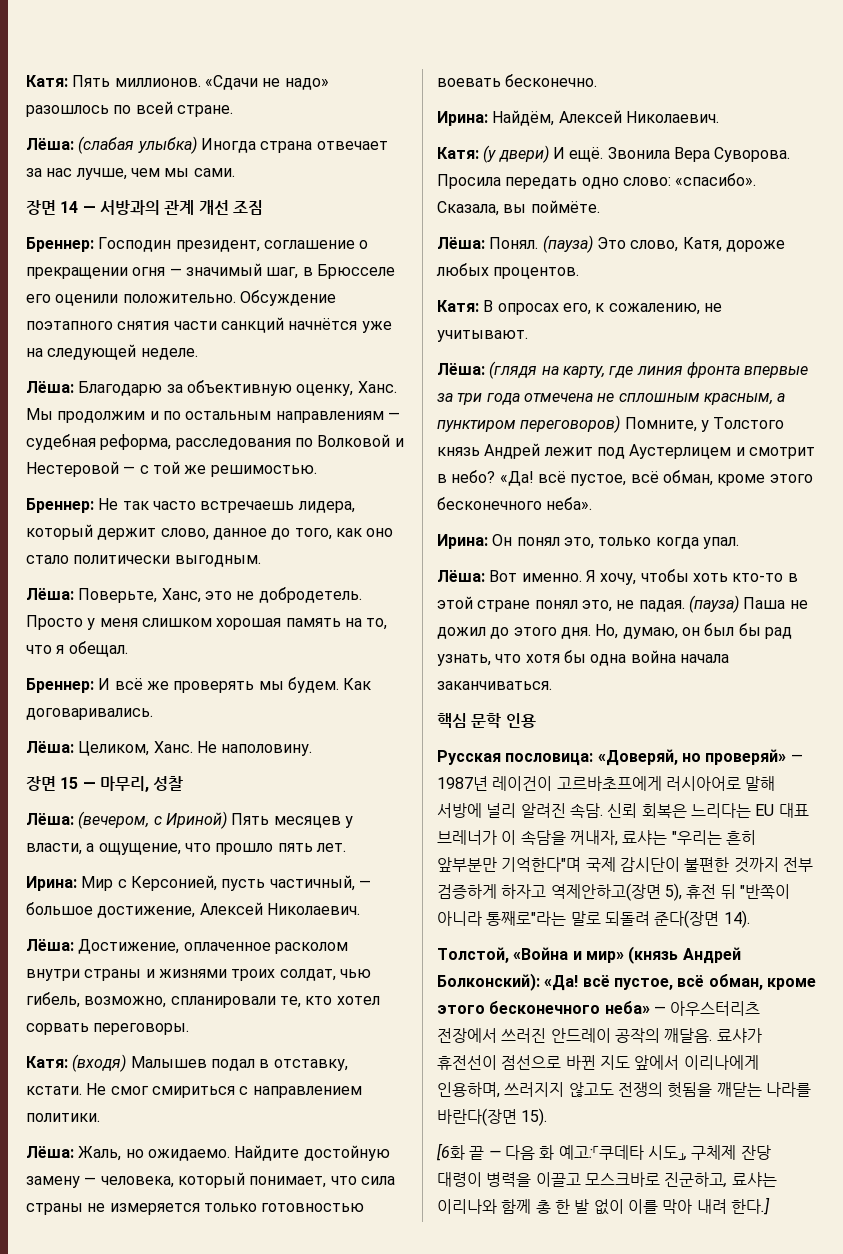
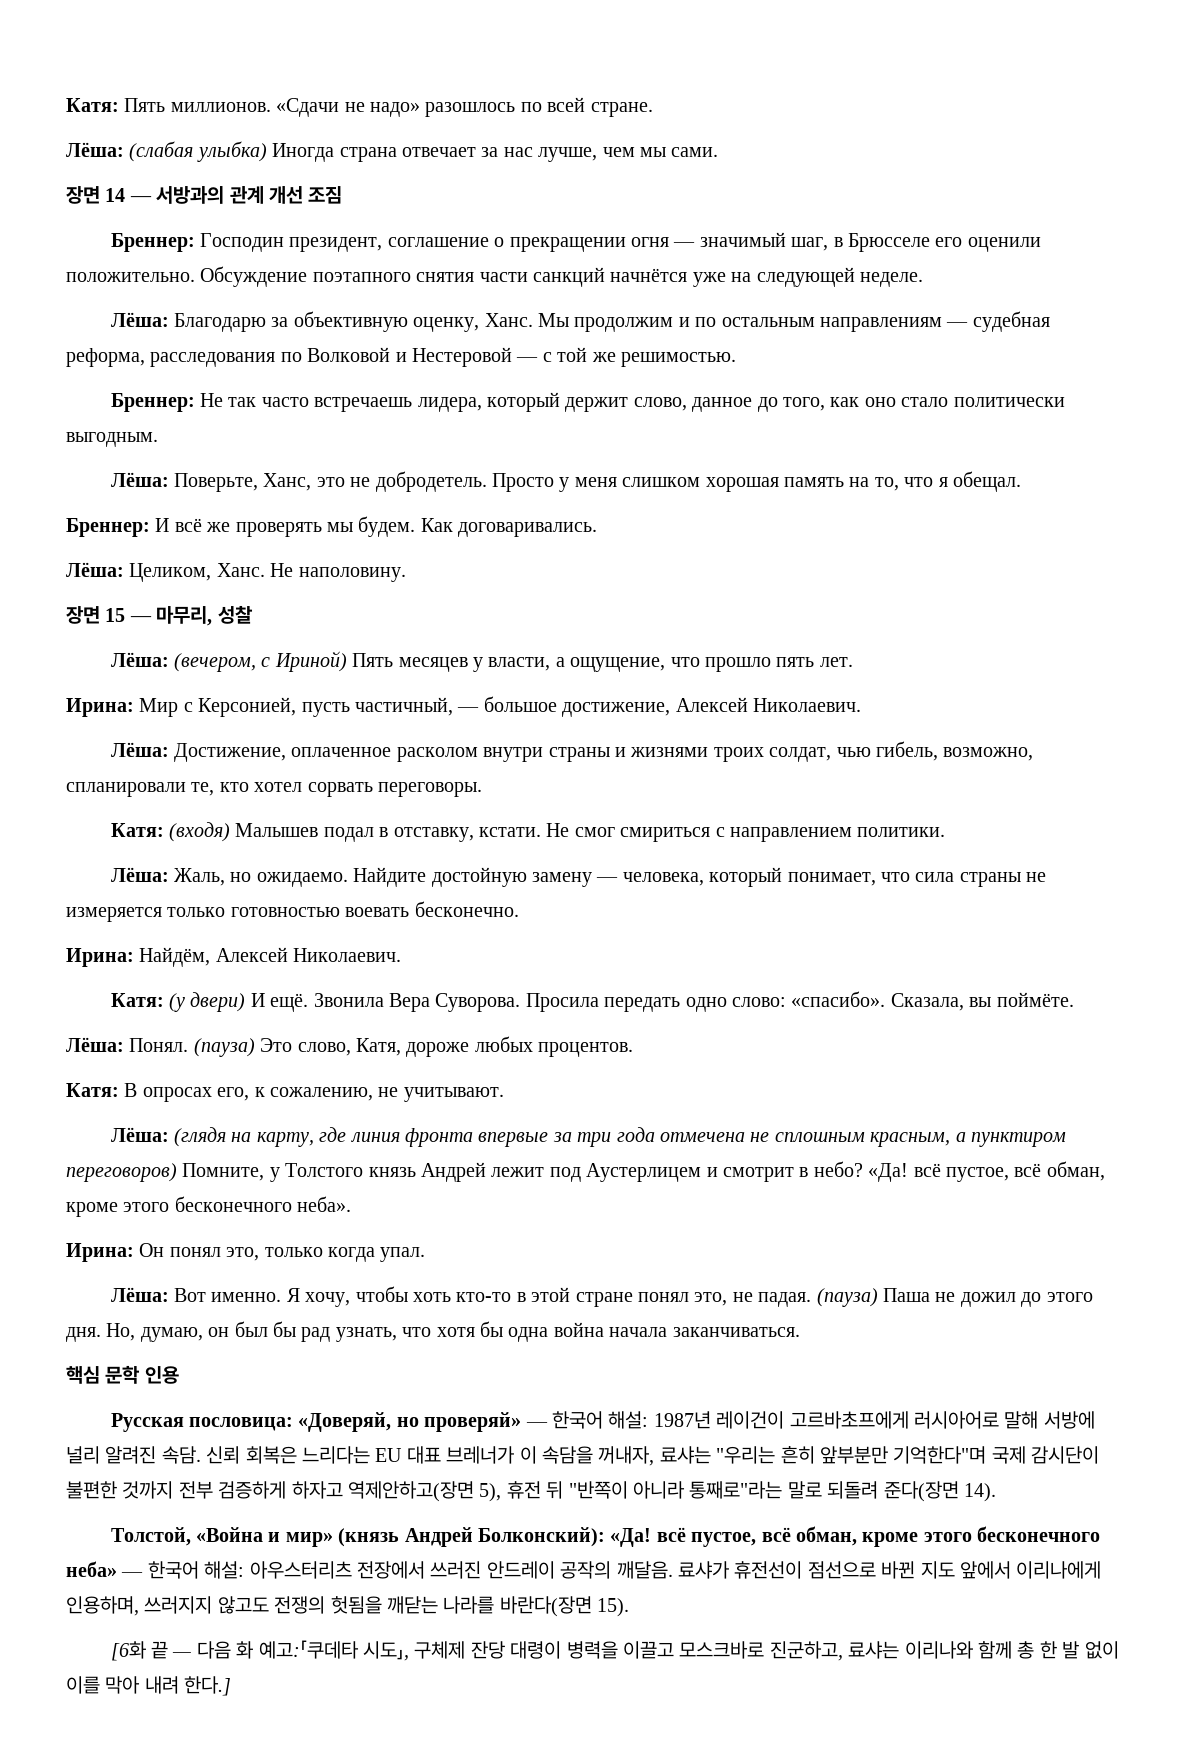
- Русская пословица: «Доверяй, но проверяй» — 1987년 레이건이 고르바초프에게 러시아어로 말해 서방에 널리 알려진 속담.
+ Русская пословица: «Доверяй, но проверяй» — 한국어 해설: 1987년 레이건이 고르바초프에게 러시아어로 말해 서방에 널리 알려진 속담.
- Толстой, «Война и мир» (князь Андрей Болконский): «Да! всё пустое, всё обман, кроме этого бесконечного неба» — 아우스터리츠 전장에서 쓰러진 안드레이 공작의 깨달음.
+ Толстой, «Война и мир» (князь Андрей Болконский): «Да! всё пустое, всё обман, кроме этого бесконечного неба» — 한국어 해설: 아우스터리츠 전장에서 쓰러진 안드레이 공작의 깨달음.

